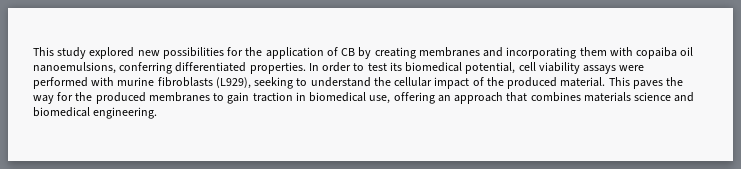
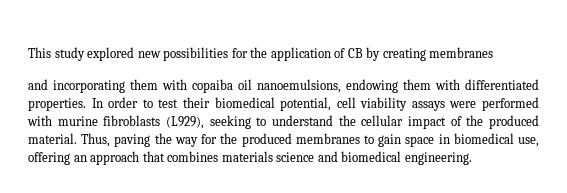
- This study explored new possibilities for the application of CB by creating membranes and incorporating them with copaiba oil nanoemulsions, conferring differentiated properties.
+ This study explored new possibilities for the application of CB by creating membranes
+ and incorporating them with copaiba oil nanoemulsions, endowing them with differentiated properties.
- In order to test its biomedical potential, cell viability assays were performed with murine fibroblasts (L929), seeking to understand the cellular impact of the produced material.
+ In order to test their biomedical potential, cell viability assays were performed with murine fibroblasts (L929), seeking to understand the cellular impact of the produced material.
- This paves the way for the produced membranes to gain traction in biomedical use, offering an approach that combines materials science and biomedical engineering.
+ Thus, paving the way for the produced membranes to gain space in biomedical use, offering an approach that combines materials science and biomedical engineering.

